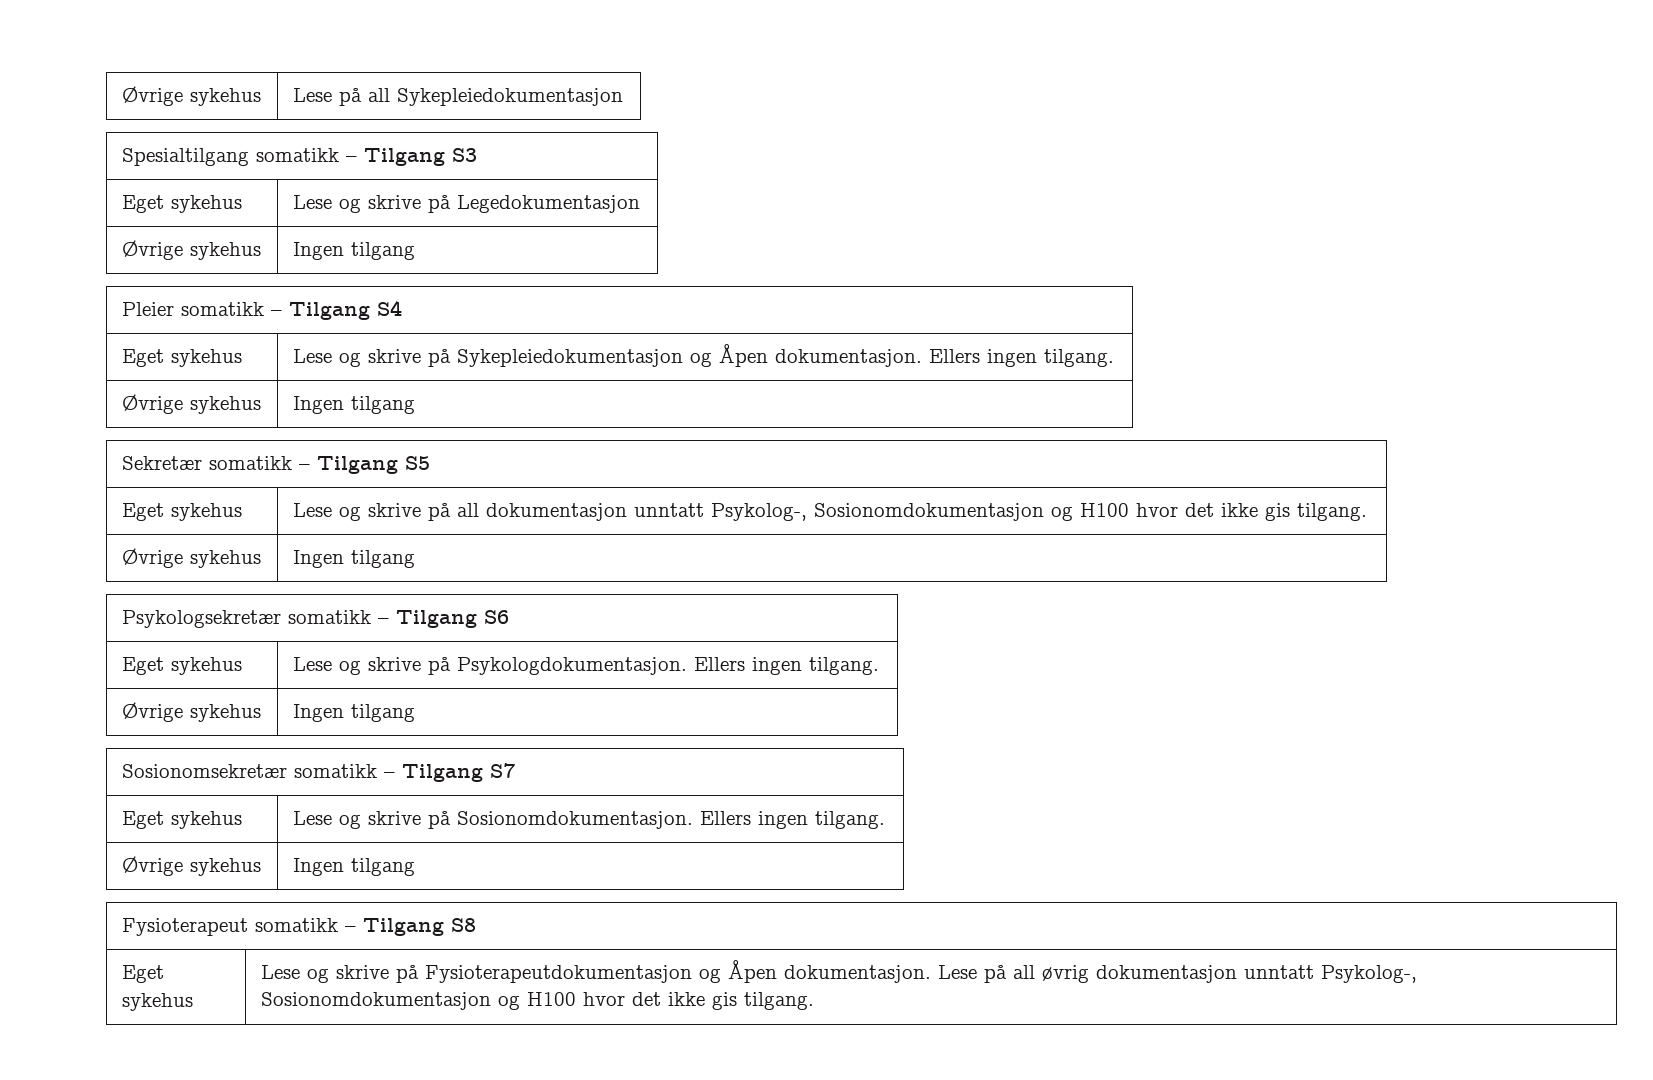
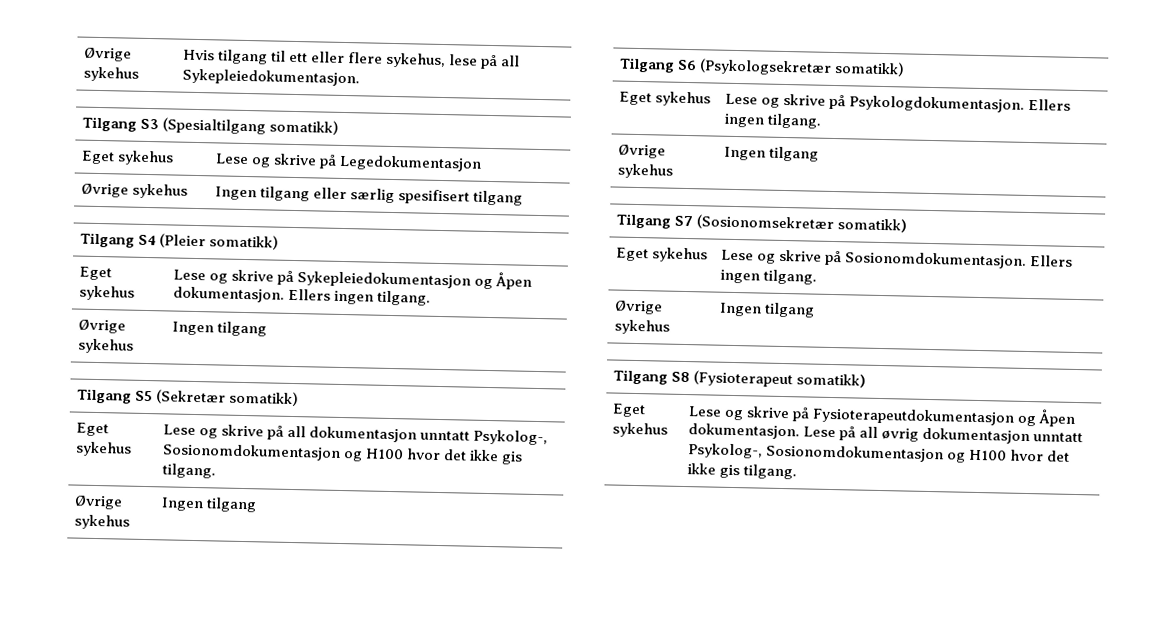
- Øvrige sykehus | Lese på all Sykepleiedokumentasjon
- Spesialtilgang somatikk – Tilgang S3
+ Øvrige sykehus | Hvis tilgang til ett eller flere sykehus, lese på all Sykepleiedokumentasjon.
+ Tilgang S3 (Spesialtilgang somatikk)
  Eget sykehus | Lese og skrive på Legedokumentasjon
- Øvrige sykehus | Ingen tilgang
- Pleier somatikk – Tilgang S4
+ Øvrige sykehus | Ingen tilgang eller særlig spesifisert tilgang
+ Tilgang S4 (Pleier somatikk)
- Sekretær somatikk – Tilgang S5
+ Tilgang S5 (Sekretær somatikk)
- Psykologsekretær somatikk – Tilgang S6
+ Tilgang S6 (Psykologsekretær somatikk)
- Sosionomsekretær somatikk – Tilgang S7
+ Tilgang S7 (Sosionomsekretær somatikk)
- Fysioterapeut somatikk – Tilgang S8
+ Tilgang S8 (Fysioterapeut somatikk)

